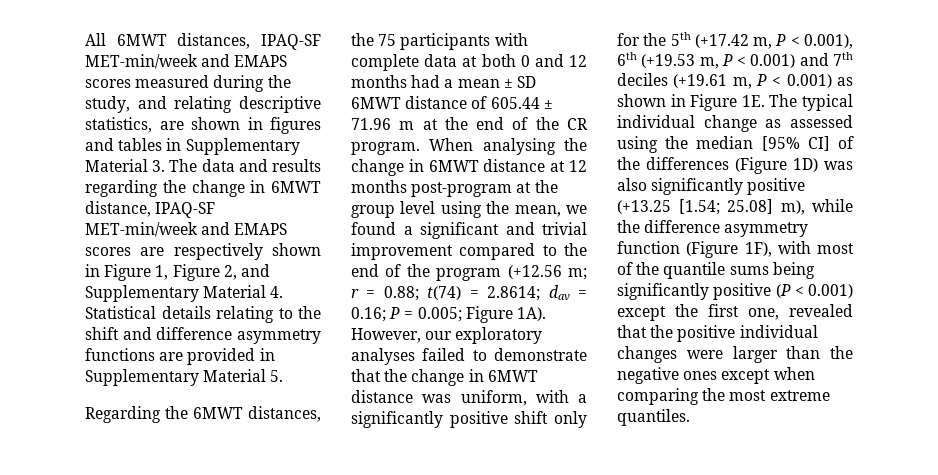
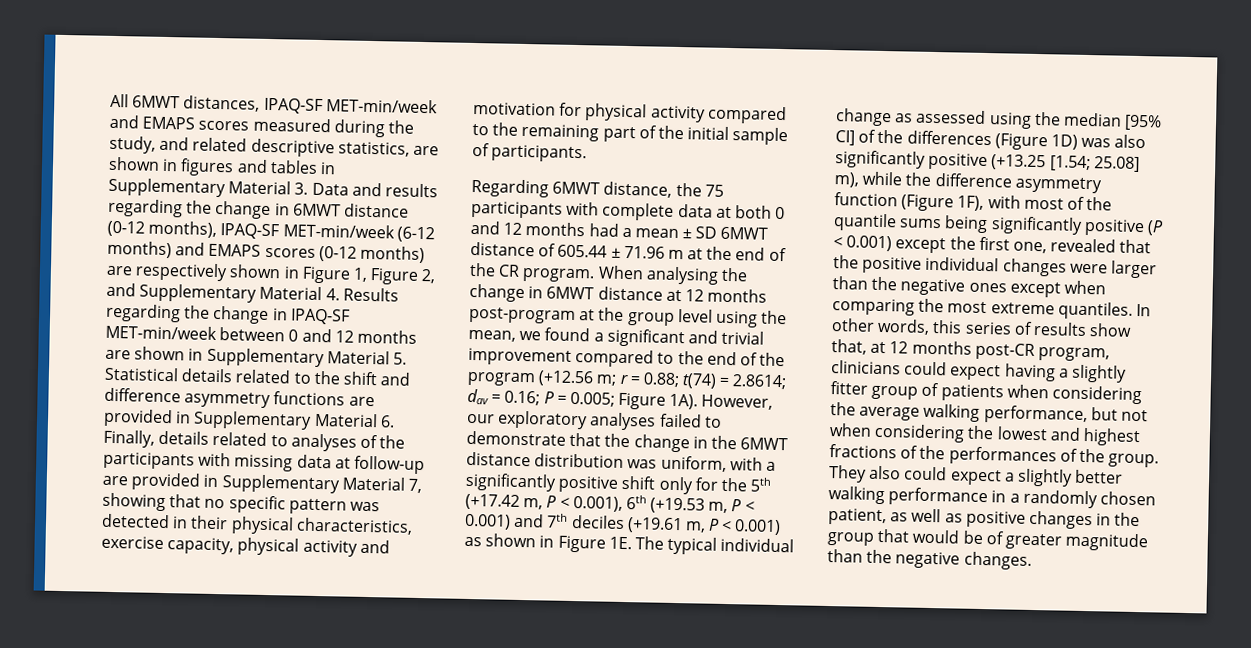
- All 6MWT distances, IPAQ-SF MET-min/week and EMAPS scores measured during the study, and relating descriptive statistics, are shown in figures and tables in Supplementary Material 3. The data and results regarding the change in 6MWT distance, IPAQ-SF MET-min/week and EMAPS scores are respectively shown in Figure 1, Figure 2, and Supplementary Material 4. Statistical details relating to the shift and difference asymmetry functions are provided in Supplementary Material 5.
- Regarding the 6MWT distances, the 75 participants with complete data at both 0 and 12 months had a mean ± SD 6MWT distance of 605.44 ± 71.96 m at the end of the CR program.
+ All 6MWT distances, IPAQ-SF MET-min/week and EMAPS scores measured during the study, and related descriptive statistics, are shown in figures and tables in Supplementary Material 3. Data and results regarding the change in 6MWT distance (0-12 months), IPAQ-SF MET-min/week (6-12 months) and EMAPS scores (0-12 months) are respectively shown in Figure 1, Figure 2, and Supplementary Material 4. Results regarding the change in IPAQ-SF MET-min/week between 0 and 12 months are shown in Supplementary Material 5. Statistical details related to the shift and difference asymmetry functions are provided in Supplementary Material 6. Finally, details related to analyses of the participants with missing data at follow-up are provided in Supplementary Material 7, showing that no specific pattern was detected in their physical characteristics, exercise capacity, physical activity and motivation for physical activity compared to the remaining part of the initial sample of participants.
+ Regarding 6MWT distance, the 75 participants with complete data at both 0 and 12 months had a mean ± SD 6MWT distance of 605.44 ± 71.96 m at the end of the CR program.
- However, our exploratory analyses failed to demonstrate that the change in 6MWT distance was uniform, with a significantly positive shift only for the 5th (+17.42 m, P < 0.001), 6th (+19.53 m, P < 0.001) and 7th deciles (+19.61 m, P < 0.001) as shown in Figure 1E.
+ However, our exploratory analyses failed to demonstrate that the change in the 6MWT distance distribution was uniform, with a significantly positive shift only for the 5th (+17.42 m, P < 0.001), 6th (+19.53 m, P < 0.001) and 7th deciles (+19.61 m, P < 0.001) as shown in Figure 1E.
+ In other words, this series of results show that, at 12 months post-CR program, clinicians could expect having a slightly fitter group of patients when considering the average walking performance, but not when considering the lowest and highest fractions of the performances of the group. They also could expect a slightly better walking performance in a randomly chosen patient, as well as positive changes in the group that would be of greater magnitude than the negative changes.

